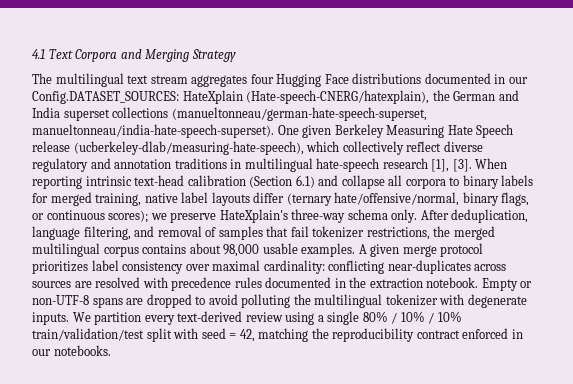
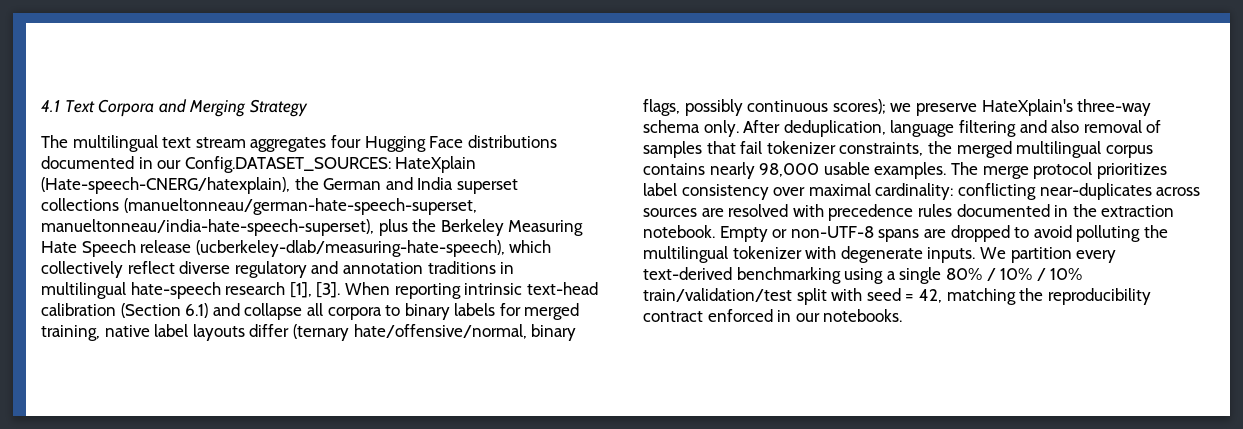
- The multilingual text stream aggregates four Hugging Face distributions documented in our Config.DATASET_SOURCES: HateXplain (Hate-speech-CNERG/hatexplain), the German and India superset collections (manueltonneau/german-hate-speech-superset, manueltonneau/india-hate-speech-superset). One given Berkeley Measuring Hate Speech release (ucberkeley-dlab/measuring-hate-speech), which collectively reflect diverse regulatory and annotation traditions in multilingual hate-speech research [1], [3].
+ The multilingual text stream aggregates four Hugging Face distributions documented in our Config.DATASET_SOURCES: HateXplain (Hate-speech-CNERG/hatexplain), the German and India superset collections (manueltonneau/german-hate-speech-superset, manueltonneau/india-hate-speech-superset), plus the Berkeley Measuring Hate Speech release (ucberkeley-dlab/measuring-hate-speech), which collectively reflect diverse regulatory and annotation traditions in multilingual hate-speech research [1], [3].
- When reporting intrinsic text-head calibration (Section 6.1) and collapse all corpora to binary labels for merged training, native label layouts differ (ternary hate/offensive/normal, binary flags, or continuous scores); we preserve HateXplain's three-way schema only.
+ When reporting intrinsic text-head calibration (Section 6.1) and collapse all corpora to binary labels for merged training, native label layouts differ (ternary hate/offensive/normal, binary flags, possibly continuous scores); we preserve HateXplain's three-way schema only.
- After deduplication, language filtering, and removal of samples that fail tokenizer restrictions, the merged multilingual corpus contains about 98,000 usable examples.
+ After deduplication, language filtering and also removal of samples that fail tokenizer constraints, the merged multilingual corpus contains nearly 98,000 usable examples.
- A given merge protocol prioritizes label consistency over maximal cardinality: conflicting near-duplicates across sources are resolved with precedence rules documented in the extraction notebook.
+ The merge protocol prioritizes label consistency over maximal cardinality: conflicting near-duplicates across sources are resolved with precedence rules documented in the extraction notebook.
- We partition every text-derived review using a single 80% / 10% / 10% train/validation/test split with seed = 42, matching the reproducibility contract enforced in our notebooks.
+ We partition every text-derived benchmarking using a single 80% / 10% / 10% train/validation/test split with seed = 42, matching the reproducibility contract enforced in our notebooks.

